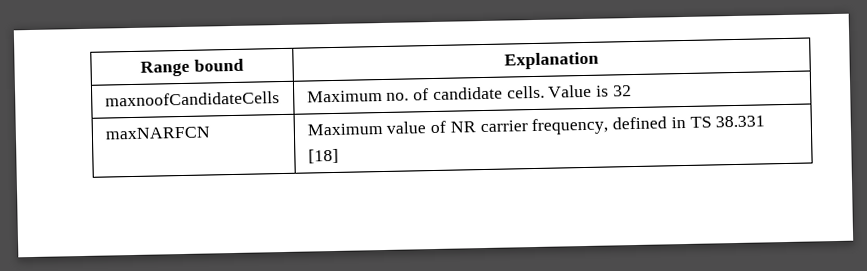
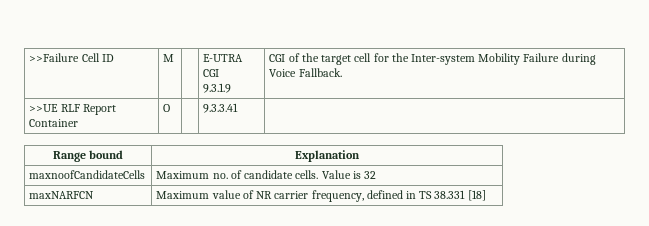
+ >>Failure Cell ID | M | | E-UTRA CGI
+ 9.3.1.9 | CGI of the target cell for the Inter-system Mobility Failure during Voice Fallback.
+ >>UE RLF Report Container | O | | 9.3.3.41 |

